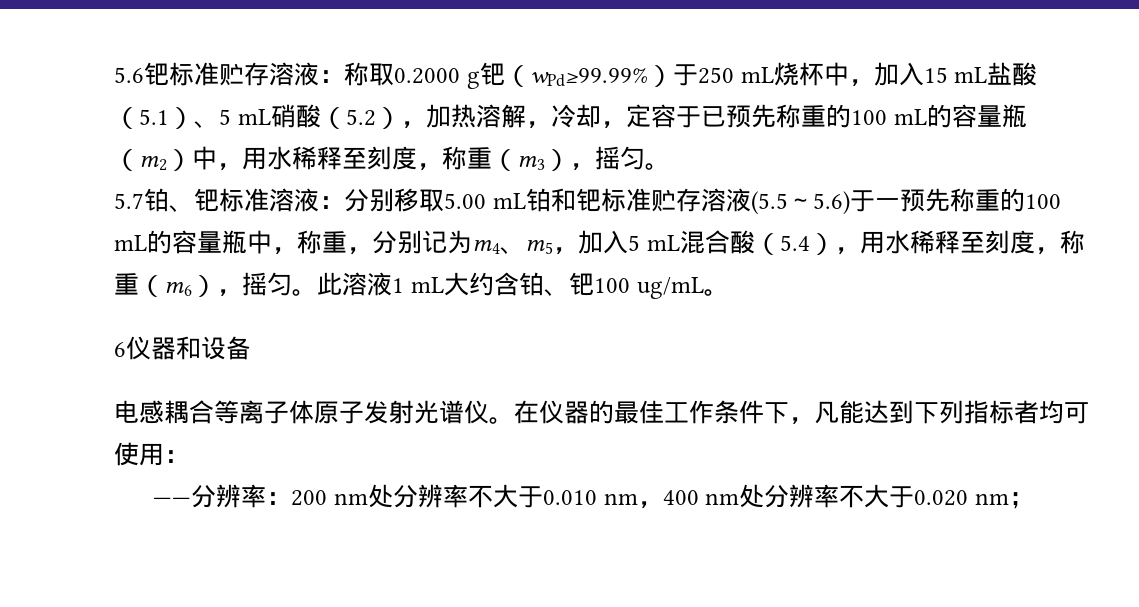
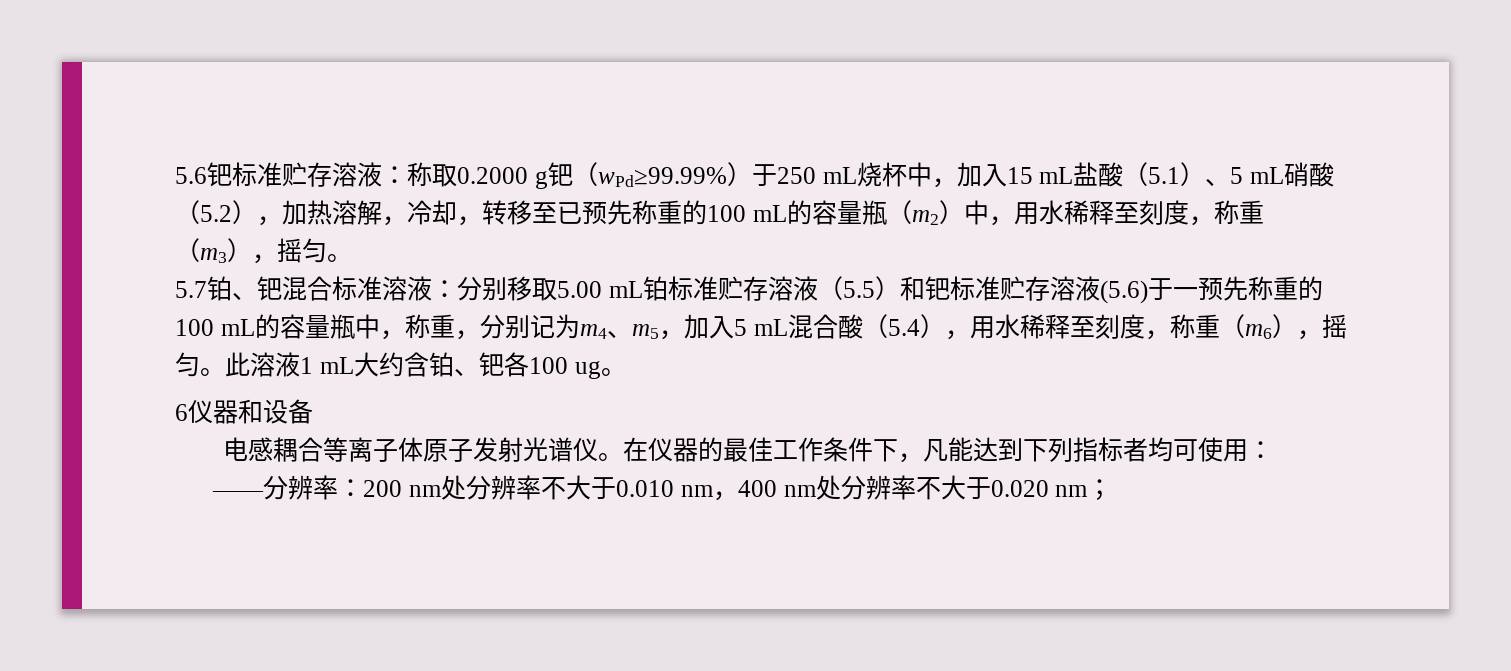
- 5.6钯标准贮存溶液：称取0.2000 g钯（wPd≥99.99%）于250 mL烧杯中，加入15 mL盐酸（5.1）、5 mL硝酸（5.2），加热溶解，冷却，定容于已预先称重的100 mL的容量瓶（m2）中，用水稀释至刻度，称重（m3），摇匀。
+ 5.6钯标准贮存溶液：称取0.2000 g钯（wPd≥99.99%）于250 mL烧杯中，加入15 mL盐酸（5.1）、5 mL硝酸（5.2），加热溶解，冷却，转移至已预先称重的100 mL的容量瓶（m2）中，用水稀释至刻度，称重（m3），摇匀。
- 5.7铂、钯标准溶液：分别移取5.00 mL铂和钯标准贮存溶液(5.5～5.6)于一预先称重的100 mL的容量瓶中，称重，分别记为m4、m5，加入5 mL混合酸（5.4），用水稀释至刻度，称重（m6），摇匀。
+ 5.7铂、钯混合标准溶液：分别移取5.00 mL铂标准贮存溶液（5.5）和钯标准贮存溶液(5.6)于一预先称重的100 mL的容量瓶中，称重，分别记为m4、m5，加入5 mL混合酸（5.4），用水稀释至刻度，称重（m6），摇匀。
- 此溶液1 mL大约含铂、钯100 ug/mL。
+ 此溶液1 mL大约含铂、钯各100 ug。

